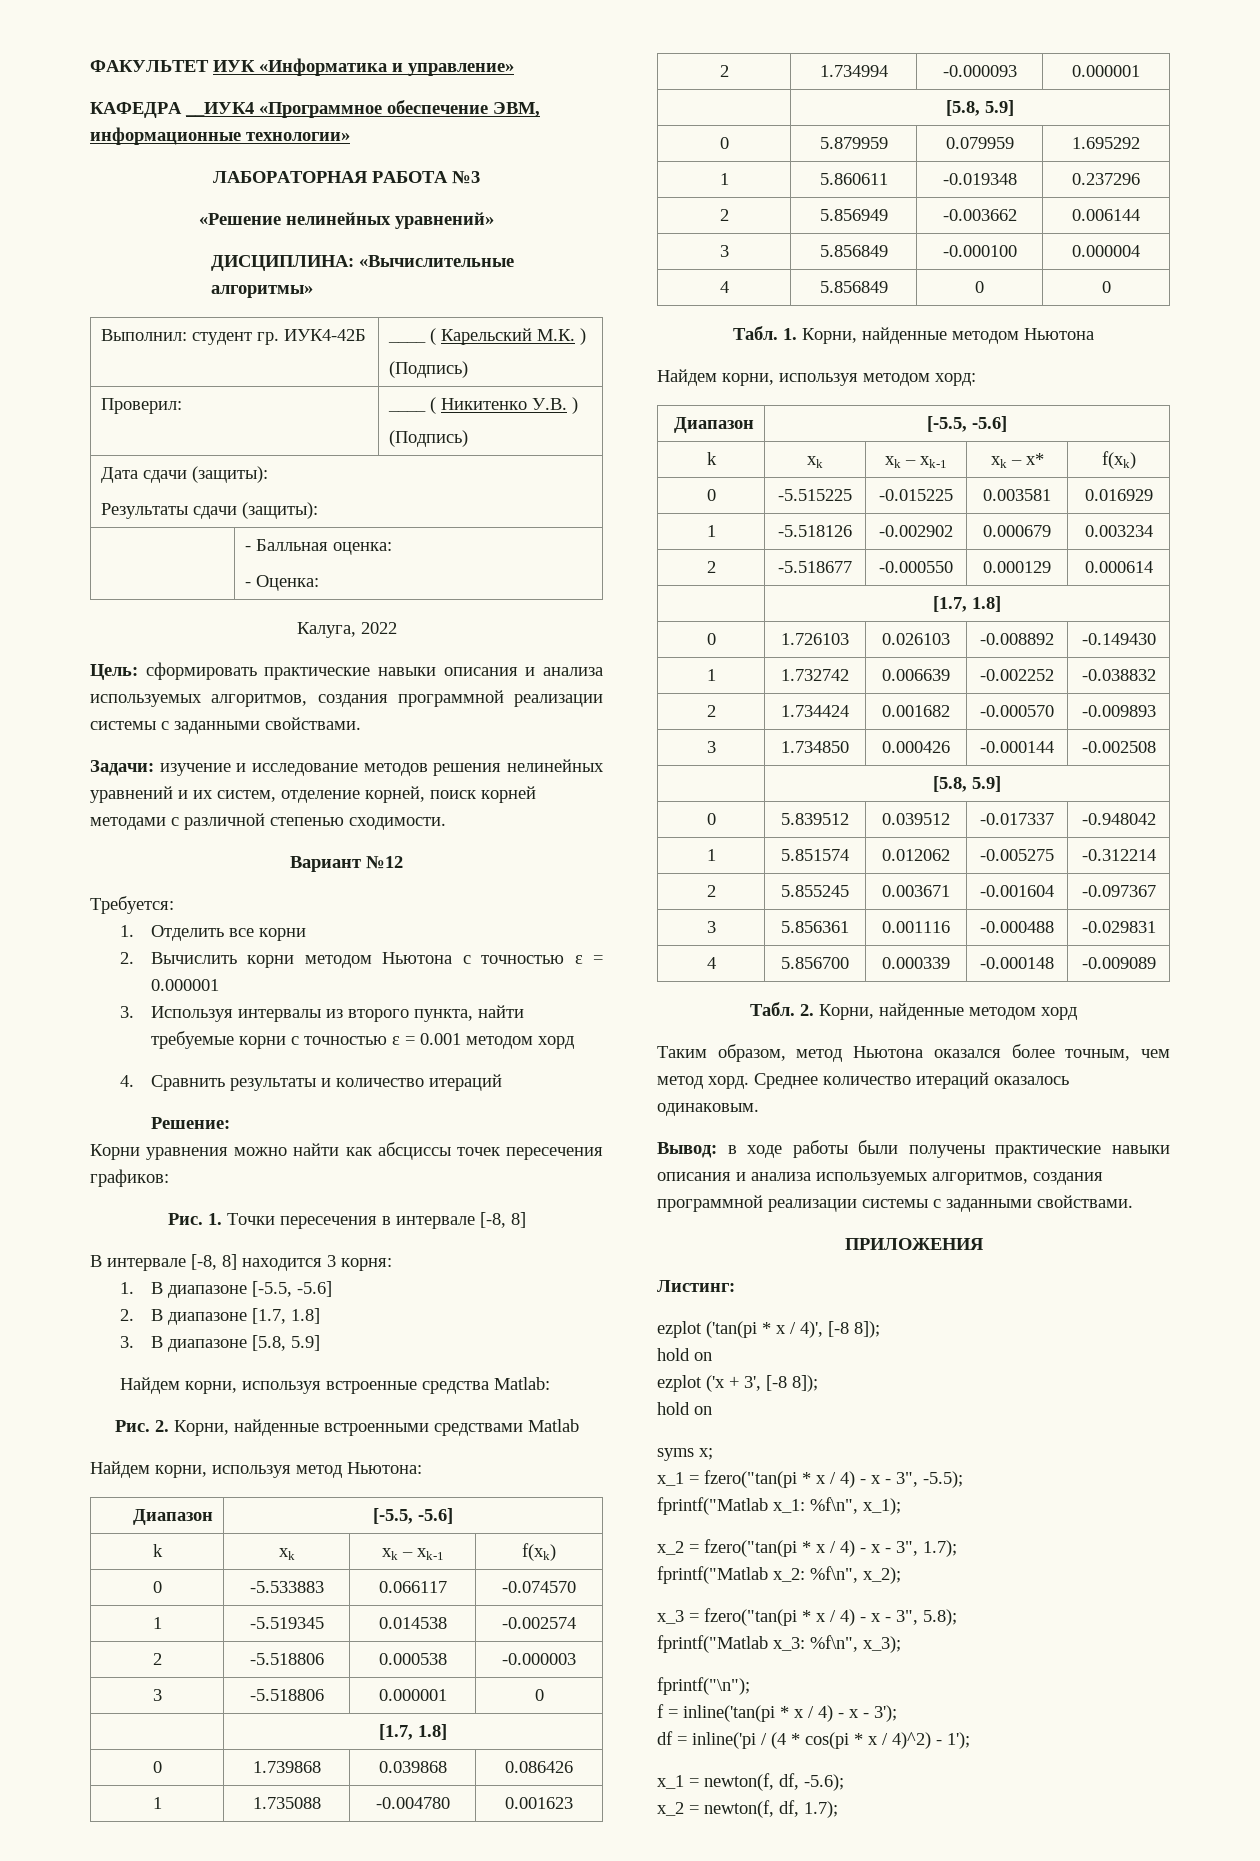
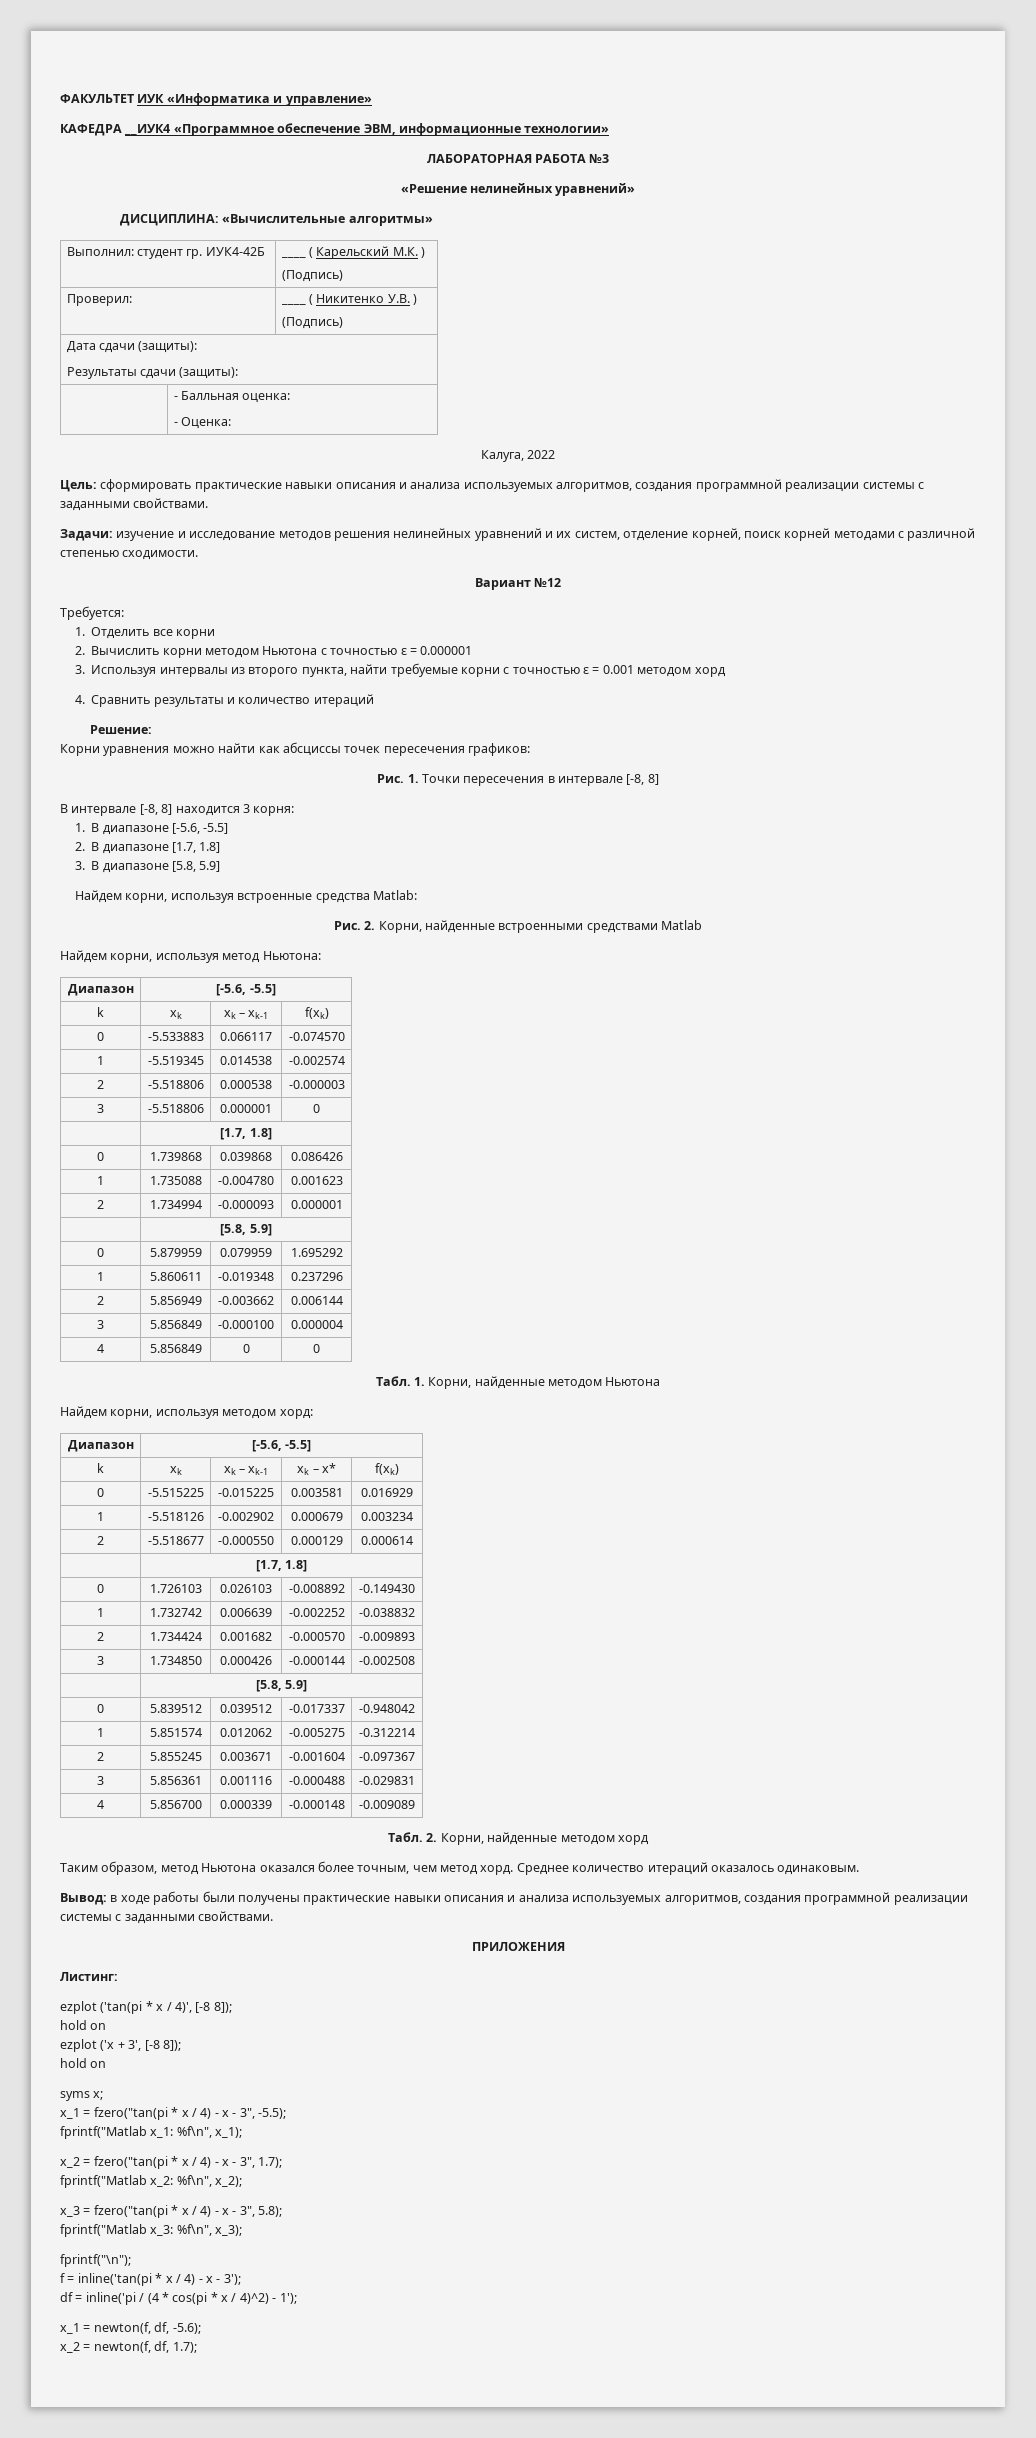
- 1. В диапазоне [-5.5, -5.6]
+ 1. В диапазоне [-5.6, -5.5]
  Найдем корни, используя метод Ньютона:
- Диапазон | [-5.5, -5.6]
+ Диапазон | [-5.6, -5.5]
  Найдем корни, используя методом хорд:
- Диапазон | [-5.5, -5.6]
+ Диапазон | [-5.6, -5.5]

